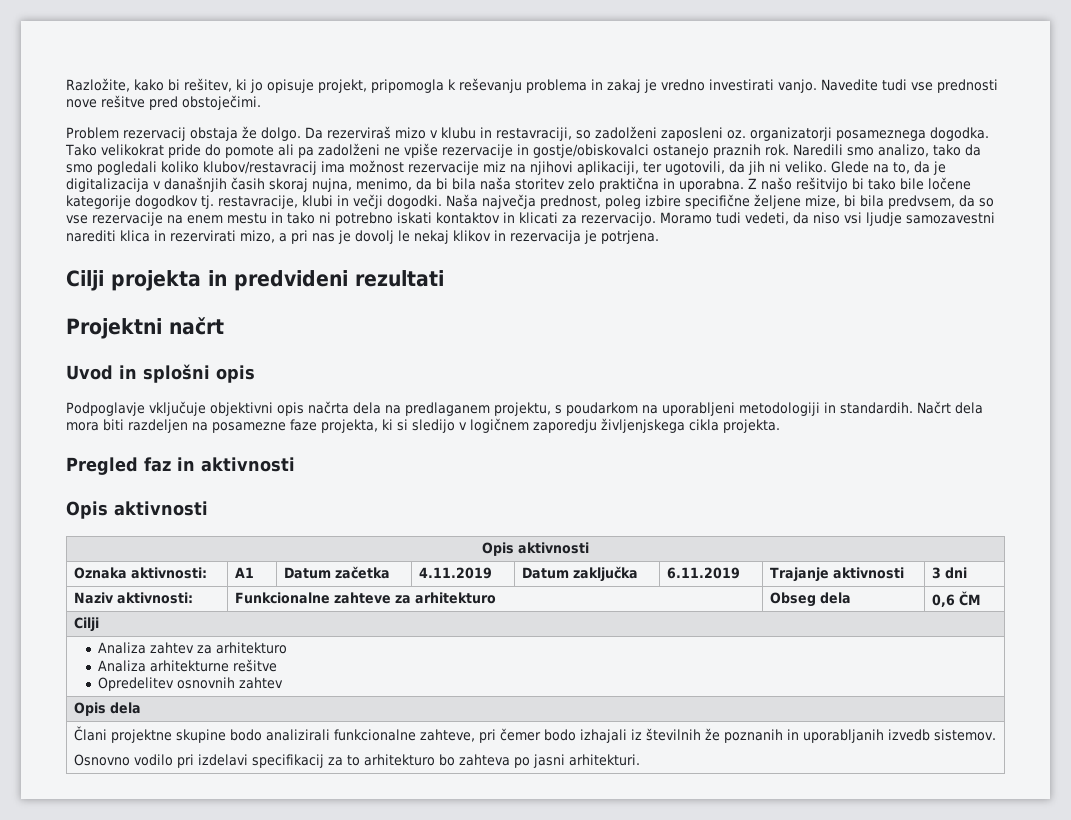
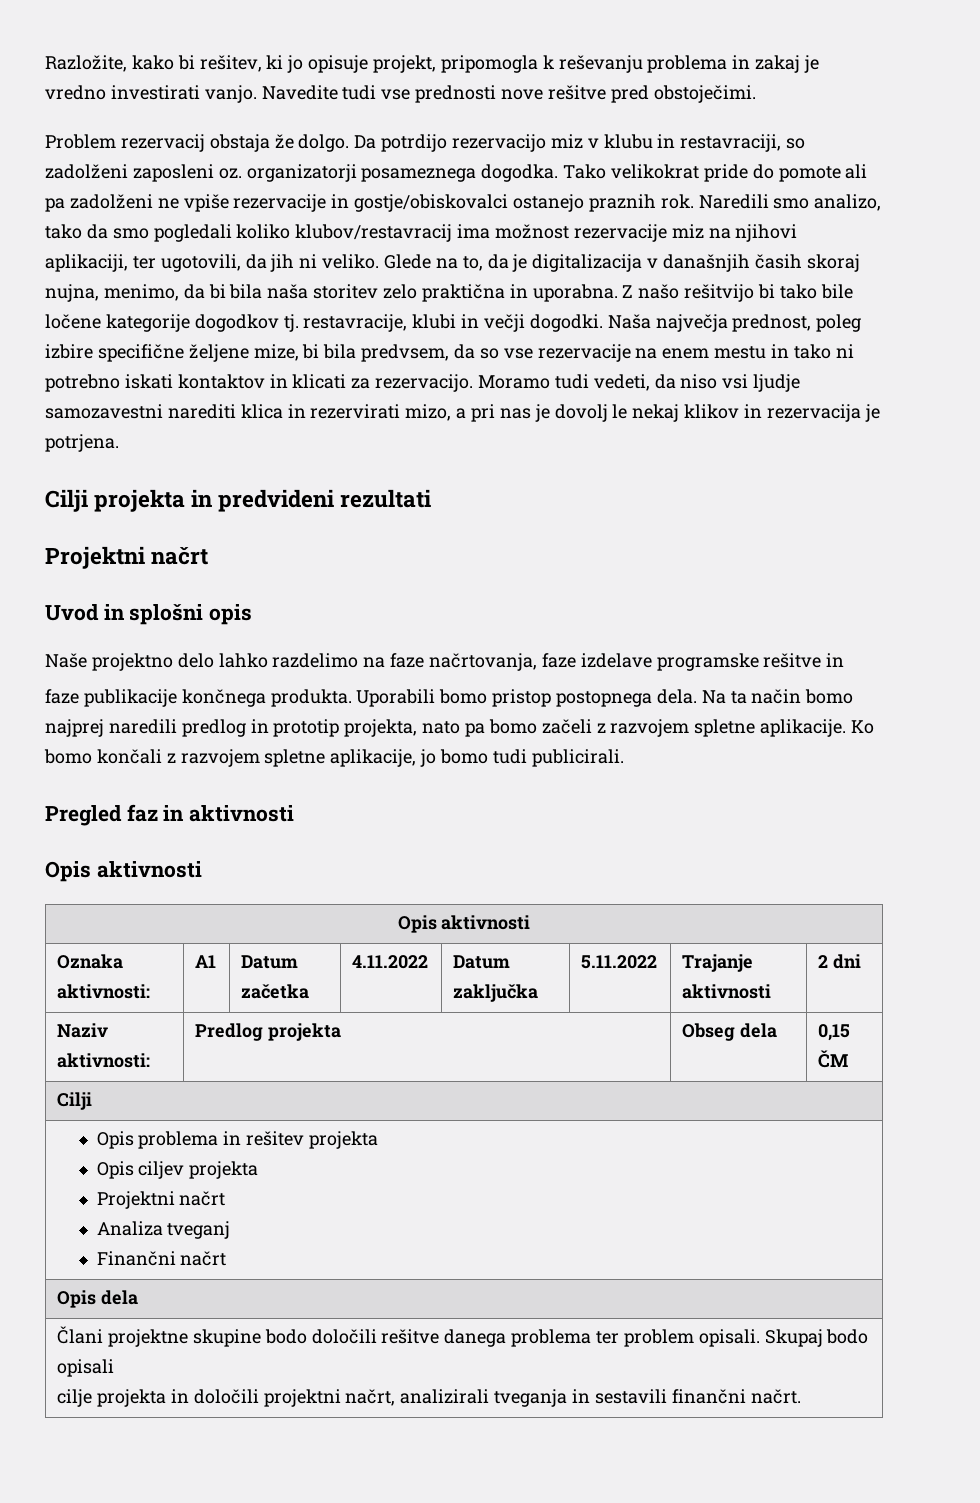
- Da rezerviraš mizo v klubu in restavraciji, so zadolženi zaposleni oz. organizatorji posameznega dogodka.
+ Da potrdijo rezervacijo miz v klubu in restavraciji, so zadolženi zaposleni oz. organizatorji posameznega dogodka.
- Podpoglavje vključuje objektivni opis načrta dela na predlaganem projektu, s poudarkom na uporabljeni metodologiji in standardih. Načrt dela mora biti razdeljen na posamezne faze projekta, ki si sledijo v logičnem zaporedju življenjskega cikla projekta.
+ Naše projektno delo lahko razdelimo na faze načrtovanja, faze izdelave programske rešitve in
+ faze publikacije končnega produkta. Uporabili bomo pristop postopnega dela. Na ta način bomo najprej naredili predlog in prototip projekta, nato pa bomo začeli z razvojem spletne aplikacije. Ko bomo končali z razvojem spletne aplikacije, jo bomo tudi publicirali.
- Oznaka aktivnosti: | A1 | Datum začetka | 4.11.2019 | Datum zaključka | 6.11.2019 | Trajanje aktivnosti | 3 dni
+ Oznaka aktivnosti: | A1 | Datum začetka | 4.11.2022 | Datum zaključka | 5.11.2022 | Trajanje aktivnosti | 2 dni
- Naziv aktivnosti: | Funkcionalne zahteve za arhitekturo | Obseg dela | 0,6 ČM
+ Naziv aktivnosti: | Predlog projekta | Obseg dela | 0,15 ČM
- Analiza zahtev za arhitekturo
- Analiza arhitekturne rešitve
- Opredelitev osnovnih zahtev
+ Opis problema in rešitev projekta
+ Opis ciljev projekta
+ Projektni načrt
+ Analiza tveganj
+ Finančni načrt
- Člani projektne skupine bodo analizirali funkcionalne zahteve, pri čemer bodo izhajali iz številnih že poznanih in uporabljanih izvedb sistemov.
- Osnovno vodilo pri izdelavi specifikacij za to arhitekturo bo zahteva po jasni arhitekturi.
+ Člani projektne skupine bodo določili rešitve danega problema ter problem opisali. Skupaj bodo opisali
+ cilje projekta in določili projektni načrt, analizirali tveganja in sestavili finančni načrt.

